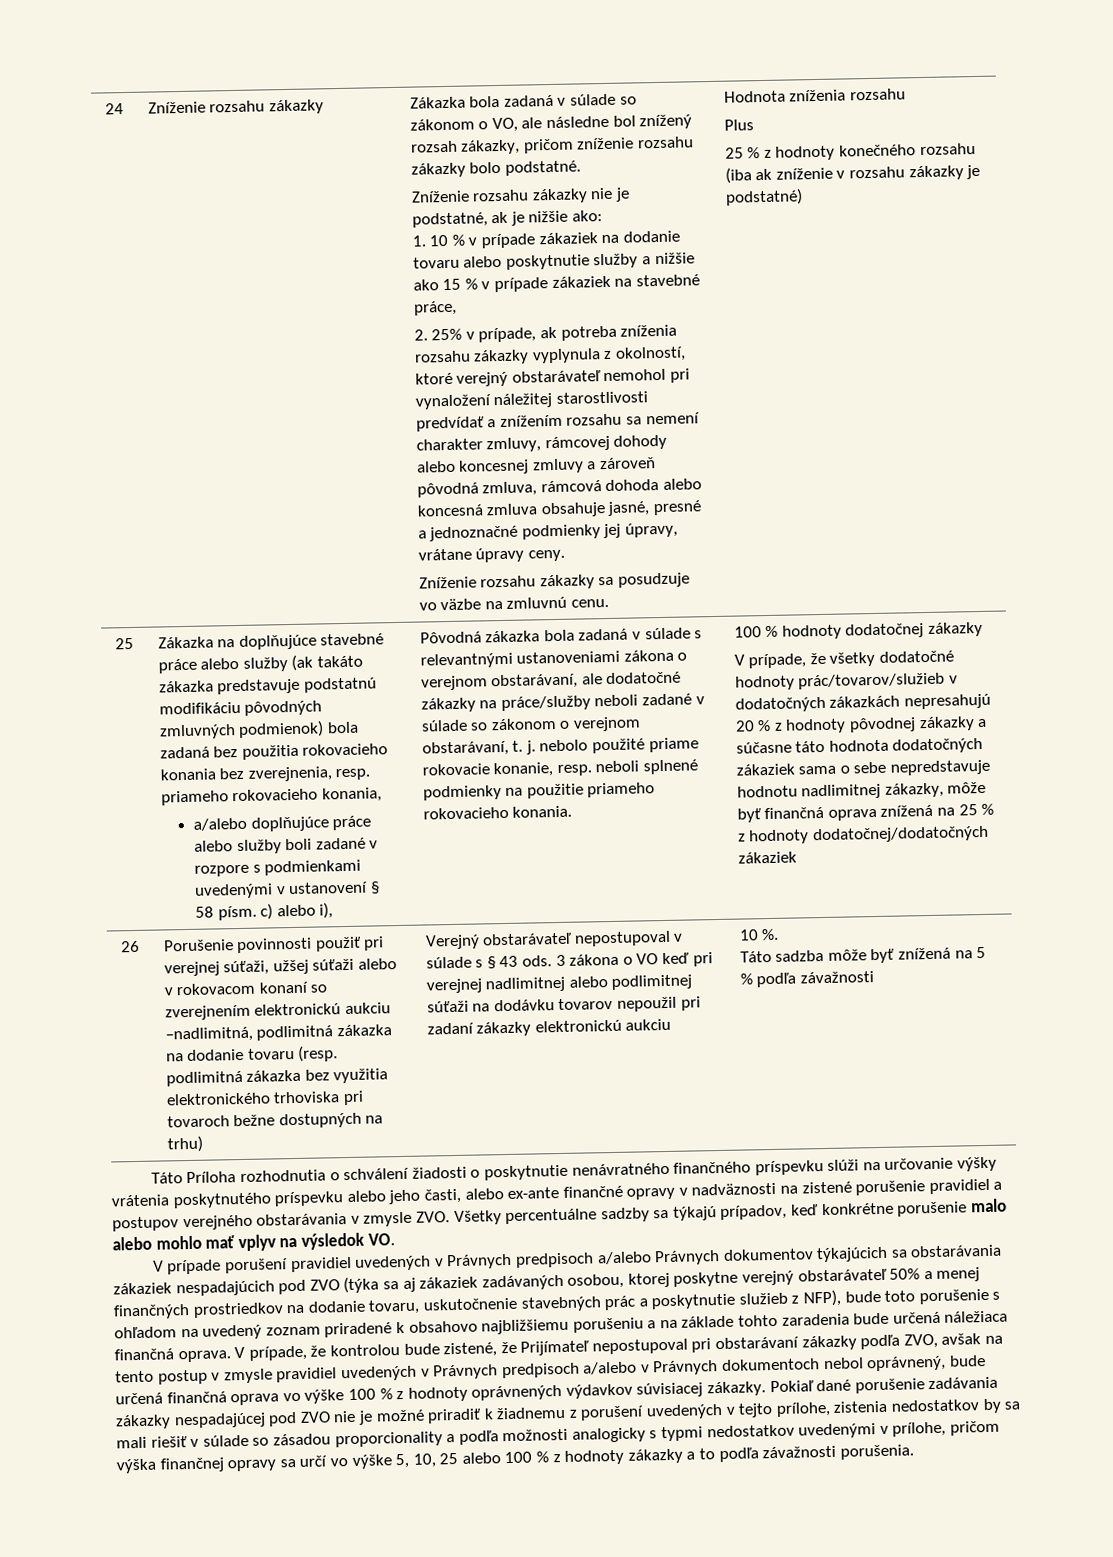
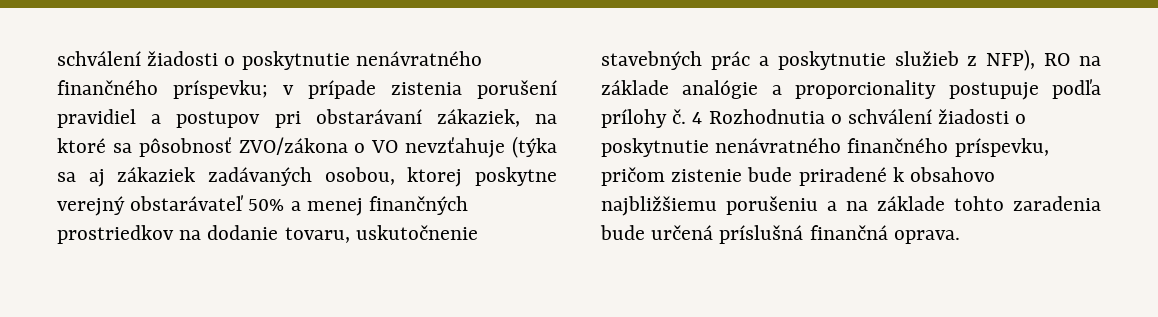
- 24 | Zníženie rozsahu zákazky | Zákazka bola zadaná v súlade so zákonom o VO, ale následne bol znížený rozsah zákazky, pričom zníženie rozsahu zákazky bolo podstatné.
- Zníženie rozsahu zákazky nie je podstatné, ak je nižšie ako:
- 1. 10 % v prípade zákaziek na dodanie tovaru alebo poskytnutie služby a nižšie ako 15 % v prípade zákaziek na stavebné práce,
- 2. 25% v prípade, ak potreba zníženia rozsahu zákazky vyplynula z okolností, ktoré verejný obstarávateľ nemohol pri vynaložení náležitej starostlivosti predvídať a znížením rozsahu sa nemení charakter zmluvy, rámcovej dohody alebo koncesnej zmluvy a zároveň pôvodná zmluva, rámcová dohoda alebo koncesná zmluva obsahuje jasné, presné a jednoznačné podmienky jej úpravy, vrátane úpravy ceny.
- Zníženie rozsahu zákazky sa posudzuje vo väzbe na zmluvnú cenu. | Hodnota zníženia rozsahu
- Plus
- 25 % z hodnoty konečného rozsahu (iba ak zníženie v rozsahu zákazky je podstatné)
- 25 | Zákazka na doplňujúce stavebné práce alebo služby (ak takáto zákazka predstavuje podstatnú modifikáciu pôvodných zmluvných podmienok) bola zadaná bez použitia rokovacieho konania bez zverejnenia, resp. priameho rokovacieho konania,
- a/alebo doplňujúce práce alebo služby boli zadané v rozpore s podmienkami uvedenými v ustanovení § 58 písm. c) alebo i), | Pôvodná zákazka bola zadaná v súlade s relevantnými ustanoveniami zákona o verejnom obstarávaní, ale dodatočné zákazky na práce/služby neboli zadané v súlade so zákonom o verejnom obstarávaní, t. j. nebolo použité priame rokovacie konanie, resp. neboli splnené podmienky na použitie priameho rokovacieho konania. | 100 % hodnoty dodatočnej zákazky
- V prípade, že všetky dodatočné hodnoty prác/tovarov/služieb v dodatočných zákazkách nepresahujú 20 % z hodnoty pôvodnej zákazky a súčasne táto hodnota dodatočných zákaziek sama o sebe nepredstavuje hodnotu nadlimitnej zákazky, môže byť finančná oprava znížená na 25 % z hodnoty dodatočnej/dodatočných zákaziek
- 26 | Porušenie povinnosti použiť pri verejnej súťaži, užšej súťaži alebo v rokovacom konaní so zverejnením elektronickú aukciu –nadlimitná, podlimitná zákazka na dodanie tovaru (resp. podlimitná zákazka bez využitia elektronického trhoviska pri tovaroch bežne dostupných na trhu) | Verejný obstarávateľ nepostupoval v súlade s § 43 ods. 3 zákona o VO keď pri verejnej nadlimitnej alebo podlimitnej súťaži na dodávku tovarov nepoužil pri zadaní zákazky elektronickú aukciu | 10 %.
- Táto sadzba môže byť znížená na 5 % podľa závažnosti
- Táto Príloha rozhodnutia o schválení žiadosti o poskytnutie nenávratného finančného príspevku slúži na určovanie výšky vrátenia poskytnutého príspevku alebo jeho časti, alebo ex-ante finančné opravy v nadväznosti na zistené porušenie pravidiel a postupov verejného obstarávania v zmysle ZVO. Všetky percentuálne sadzby sa týkajú prípadov, keď konkrétne porušenie malo alebo mohlo mať vplyv na výsledok VO.
- V prípade porušení pravidiel uvedených v Právnych predpisoch a/alebo Právnych dokumentov týkajúcich sa obstarávania zákaziek nespadajúcich pod ZVO (týka sa aj zákaziek zadávaných osobou, ktorej poskytne verejný obstarávateľ 50% a menej finančných prostriedkov na dodanie tovaru, uskutočnenie stavebných prác a poskytnutie služieb z NFP), bude toto porušenie s ohľadom na uvedený zoznam priradené k obsahovo najbližšiemu porušeniu a na základe tohto zaradenia bude určená náležiaca finančná oprava. V prípade, že kontrolou bude zistené, že Prijímateľ nepostupoval pri obstarávaní zákazky podľa ZVO, avšak na tento postup v zmysle pravidiel uvedených v Právnych predpisoch a/alebo v Právnych dokumentoch nebol oprávnený, bude určená finančná oprava vo výške 100 % z hodnoty oprávnených výdavkov súvisiacej zákazky. Pokiaľ dané porušenie zadávania zákazky nespadajúcej pod ZVO nie je možné priradiť k žiadnemu z porušení uvedených v tejto prílohe, zistenia nedostatkov by sa mali riešiť v súlade so zásadou proporcionality a podľa možnosti analogicky s typmi nedostatkov uvedenými v prílohe, pričom výška finančnej opravy sa určí vo výške 5, 10, 25 alebo 100 % z hodnoty zákazky a to podľa závažnosti porušenia.
+ schválení žiadosti o poskytnutie nenávratného finančného príspevku; v prípade zistenia porušení pravidiel a postupov pri obstarávaní zákaziek, na ktoré sa pôsobnosť ZVO/zákona o VO nevzťahuje (týka sa aj zákaziek zadávaných osobou, ktorej poskytne verejný obstarávateľ 50% a menej finančných prostriedkov na dodanie tovaru, uskutočnenie stavebných prác a poskytnutie služieb z NFP), RO na základe analógie a proporcionality postupuje podľa prílohy č. 4 Rozhodnutia o schválení žiadosti o poskytnutie nenávratného finančného príspevku, pričom zistenie bude priradené k obsahovo najbližšiemu porušeniu a na základe tohto zaradenia bude určená príslušná finančná oprava.

